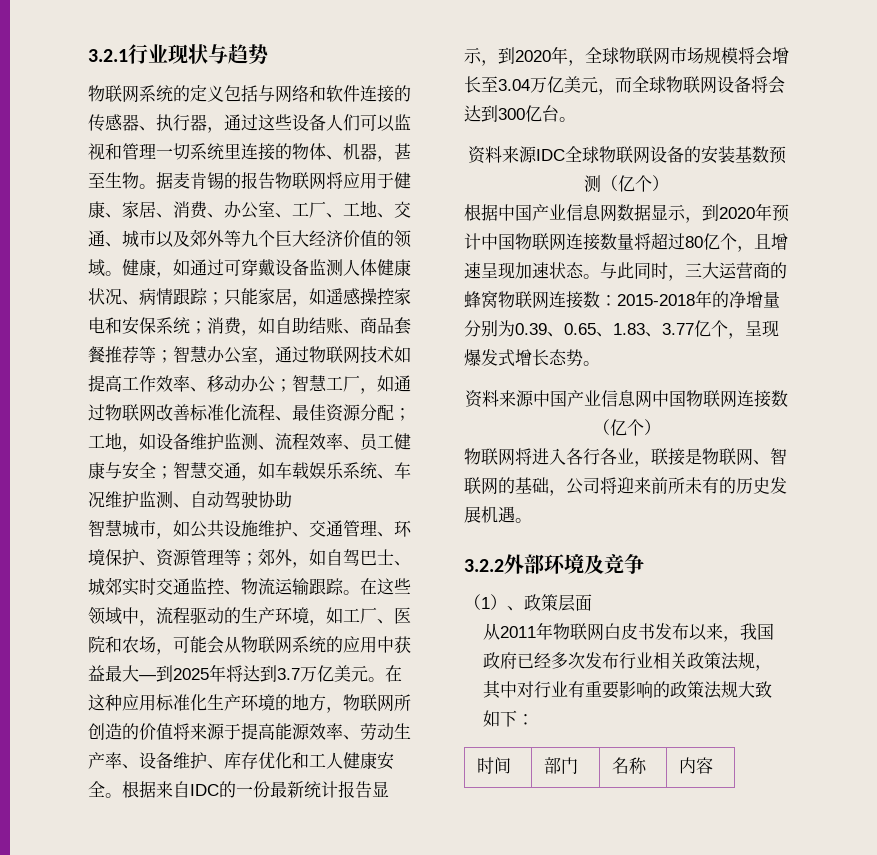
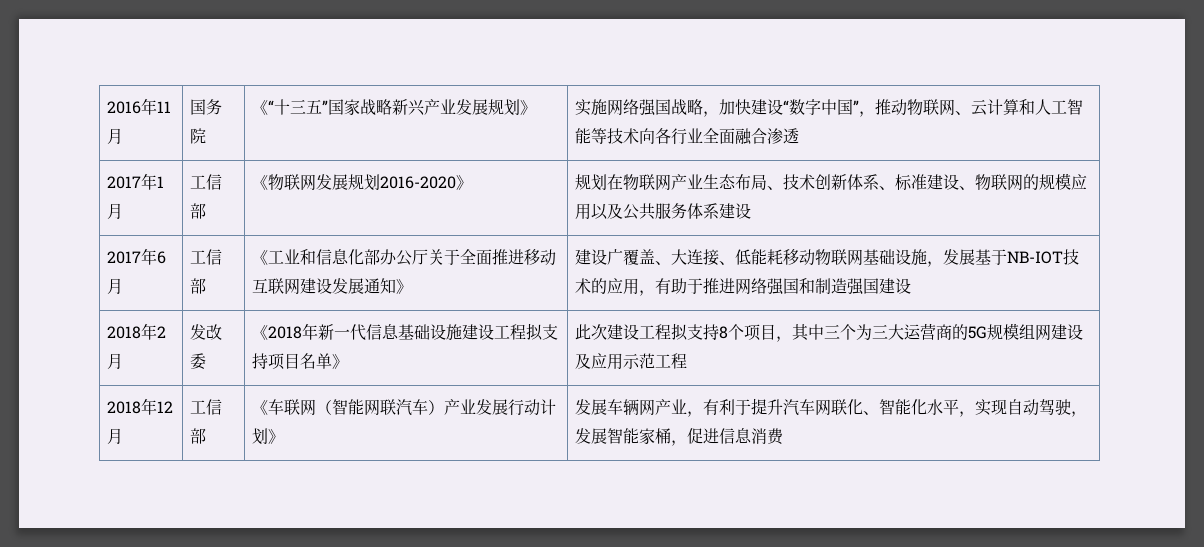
- 3.2.1行业现状与趋势
- 物联网系统的定义包括与网络和软件连接的传感器、执行器，通过这些设备人们可以监视和管理一切系统里连接的物体、机器，甚至生物。据麦肯锡的报告物联网将应用于健康、家居、消费、办公室、工厂、工地、交通、城市以及郊外等九个巨大经济价值的领域。健康，如通过可穿戴设备监测人体健康状况、病情跟踪；只能家居，如遥感操控家电和安保系统；消费，如自助结账、商品套餐推荐等；智慧办公室，通过物联网技术如提高工作效率、移动办公；智慧工厂，如通过物联网改善标准化流程、最佳资源分配；工地，如设备维护监测、流程效率、员工健康与安全；智慧交通，如车载娱乐系统、车况维护监测、自动驾驶协助
- 智慧城市，如公共设施维护、交通管理、环境保护、资源管理等；郊外，如自驾巴士、城郊实时交通监控、物流运输跟踪。在这些领域中，流程驱动的生产环境，如工厂、医院和农场，可能会从物联网系统的应用中获益最大—到2025年将达到3.7万亿美元。在这种应用标准化生产环境的地方，物联网所创造的价值将来源于提高能源效率、劳动生产率、设备维护、库存优化和工人健康安全。根据来自IDC的一份最新统计报告显示，到2020年，全球物联网市场规模将会增长至3.04万亿美元，而全球物联网设备将会达到300亿台。
- 资料来源IDC全球物联网设备的安装基数预测（亿个）
- 根据中国产业信息网数据显示，到2020年预计中国物联网连接数量将超过80亿个，且增速呈现加速状态。与此同时，三大运营商的蜂窝物联网连接数：2015-2018年的净增量分别为0.39、0.65、1.83、3.77亿个，呈现爆发式增长态势。
- 资料来源中国产业信息网中国物联网连接数（亿个）
- 物联网将进入各行各业，联接是物联网、智联网的基础，公司将迎来前所未有的历史发展机遇。
- 3.2.2外部环境及竞争
- （1）、政策层面
- 从2011年物联网白皮书发布以来，我国政府已经多次发布行业相关政策法规，其中对行业有重要影响的政策法规大致如下：
- 时间 | 部门 | 名称 | 内容
+ 2016年11月 | 国务院 | 《“十三五”国家战略新兴产业发展规划》 | 实施网络强国战略，加快建设“数字中国”，推动物联网、云计算和人工智能等技术向各行业全面融合渗透
+ 2017年1月 | 工信部 | 《物联网发展规划2016-2020》 | 规划在物联网产业生态布局、技术创新体系、标准建设、物联网的规模应用以及公共服务体系建设
+ 2017年6月 | 工信部 | 《工业和信息化部办公厅关于全面推进移动互联网建设发展通知》 | 建设广覆盖、大连接、低能耗移动物联网基础设施，发展基于NB-IOT技术的应用，有助于推进网络强国和制造强国建设
+ 2018年2月 | 发改委 | 《2018年新一代信息基础设施建设工程拟支持项目名单》 | 此次建设工程拟支持8个项目，其中三个为三大运营商的5G规模组网建设及应用示范工程
+ 2018年12月 | 工信部 | 《车联网（智能网联汽车）产业发展行动计划》 | 发展车辆网产业，有利于提升汽车网联化、智能化水平，实现自动驾驶，发展智能家桶，促进信息消费

